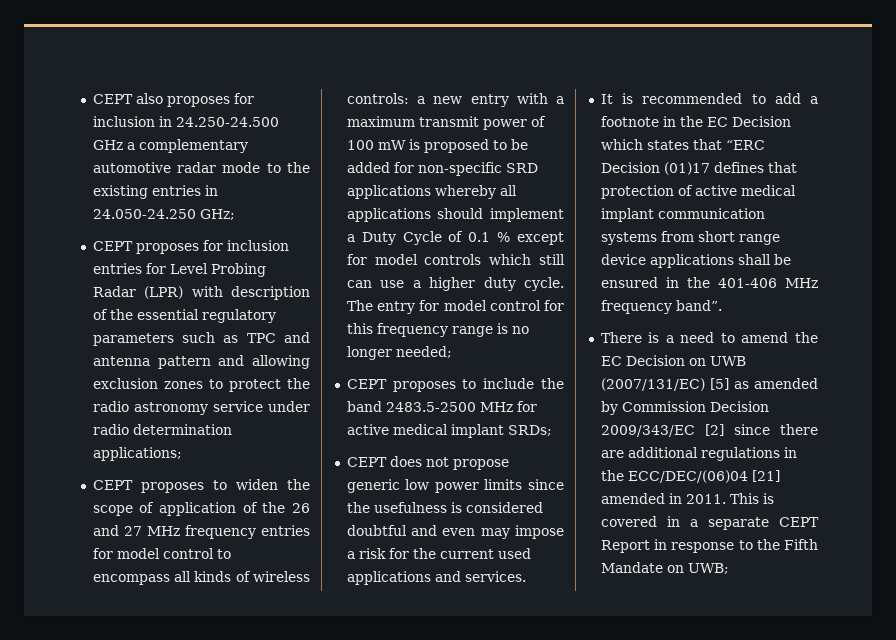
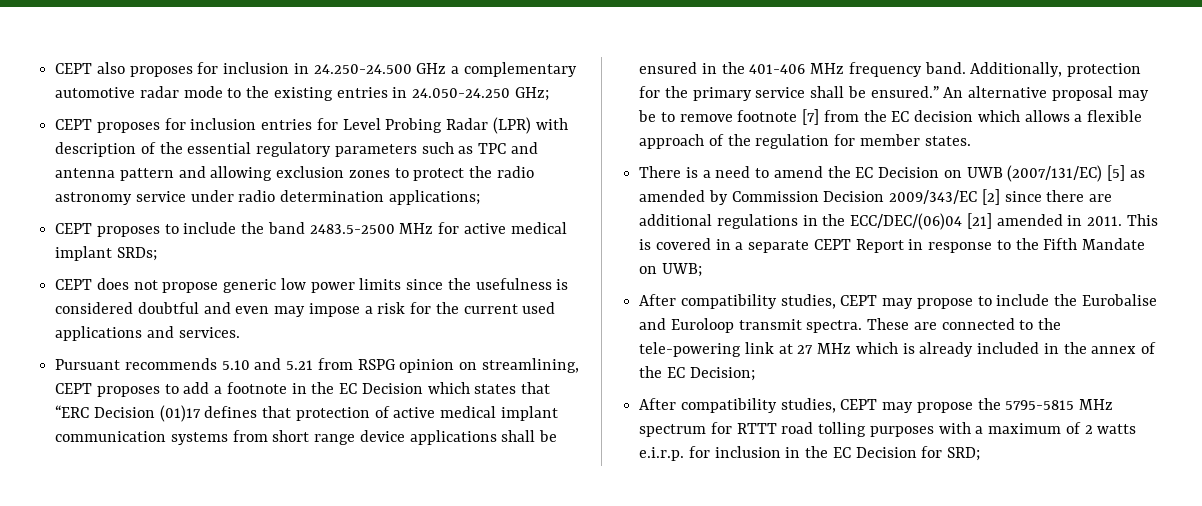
- CEPT proposes to widen the scope of application of the 26 and 27 MHz frequency entries for model control to encompass all kinds of wireless controls: a new entry with a maximum transmit power of 100 mW is proposed to be added for non-specific SRD applications whereby all applications should implement a Duty Cycle of 0.1 % except for model controls which still can use a higher duty cycle. The entry for model control for this frequency range is no longer needed;
- It is recommended to add a footnote in the EC Decision which states that “ERC Decision (01)17 defines that protection of active medical implant communication systems from short range device applications shall be ensured in the 401-406 MHz frequency band”.
+ Pursuant recommends 5.10 and 5.21 from RSPG opinion on streamlining, CEPT proposes to add a footnote in the EC Decision which states that “ERC Decision (01)17 defines that protection of active medical implant communication systems from short range device applications shall be ensured in the 401-406 MHz frequency band. Additionally, protection for the primary service shall be ensured.” An alternative proposal may be to remove footnote [7] from the EC decision which allows a flexible approach of the regulation for member states.
+ After compatibility studies, CEPT may propose to include the Eurobalise and Euroloop transmit spectra. These are connected to the tele-powering link at 27 MHz which is already included in the annex of the EC Decision;
+ After compatibility studies, CEPT may propose the 5795-5815 MHz spectrum for RTTT road tolling purposes with a maximum of 2 watts e.i.r.p. for inclusion in the EC Decision for SRD;

